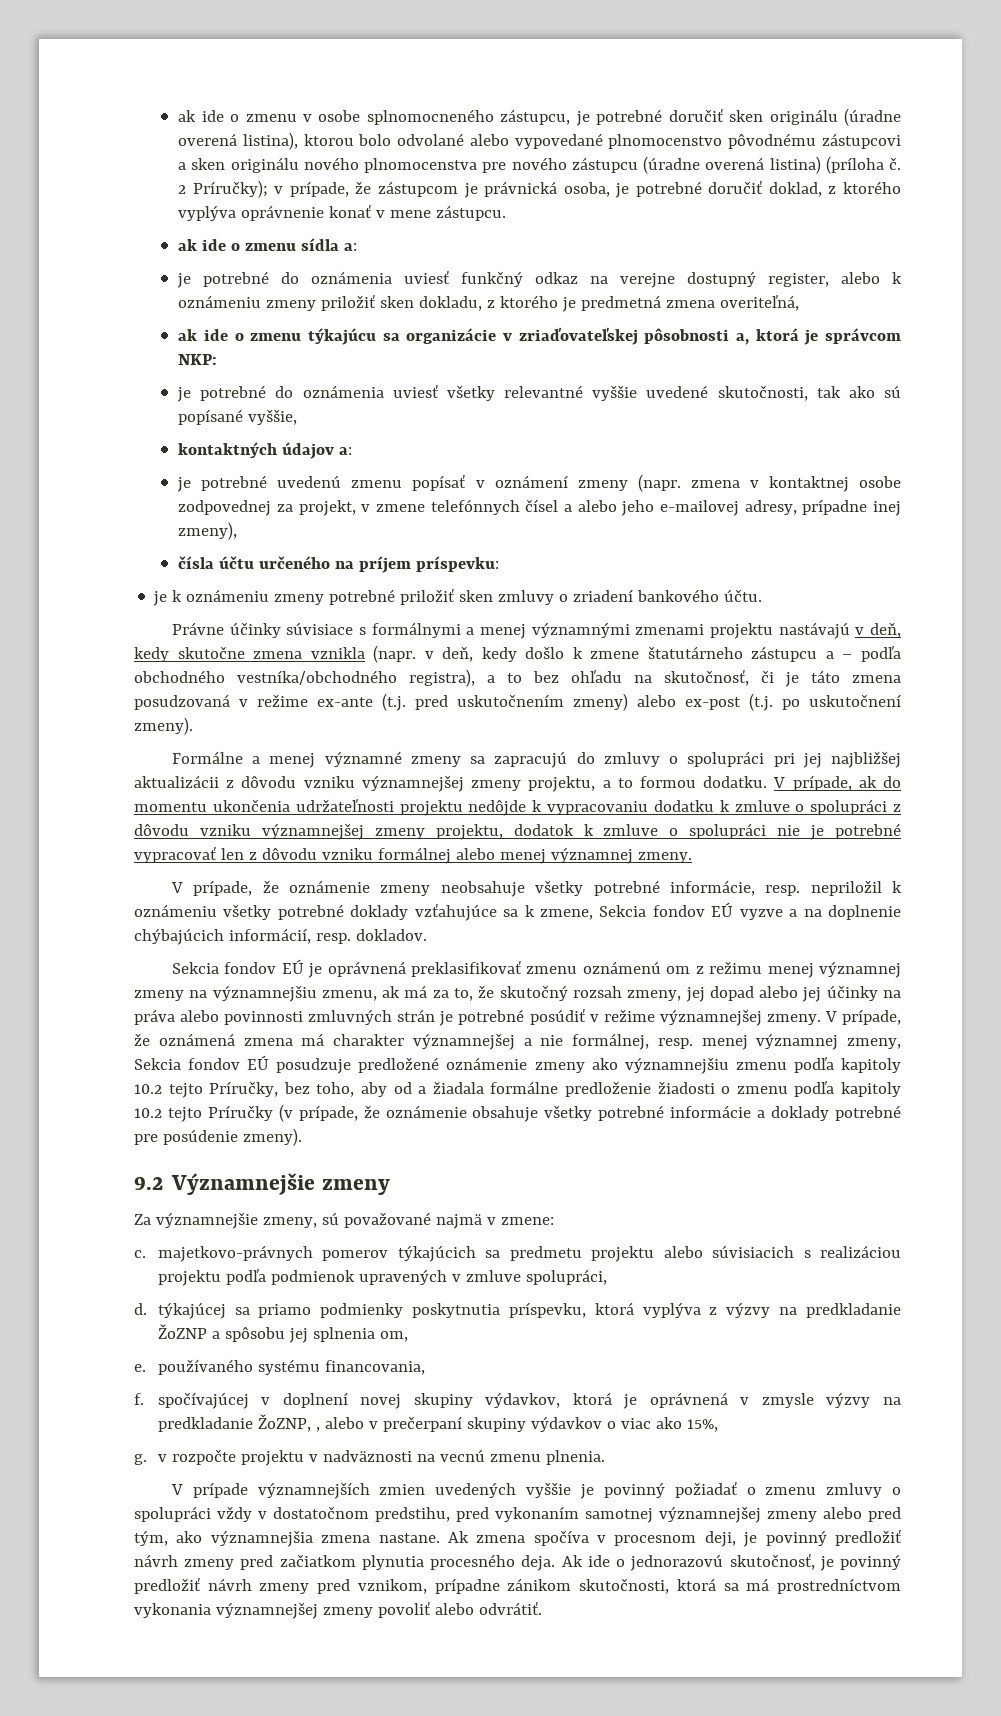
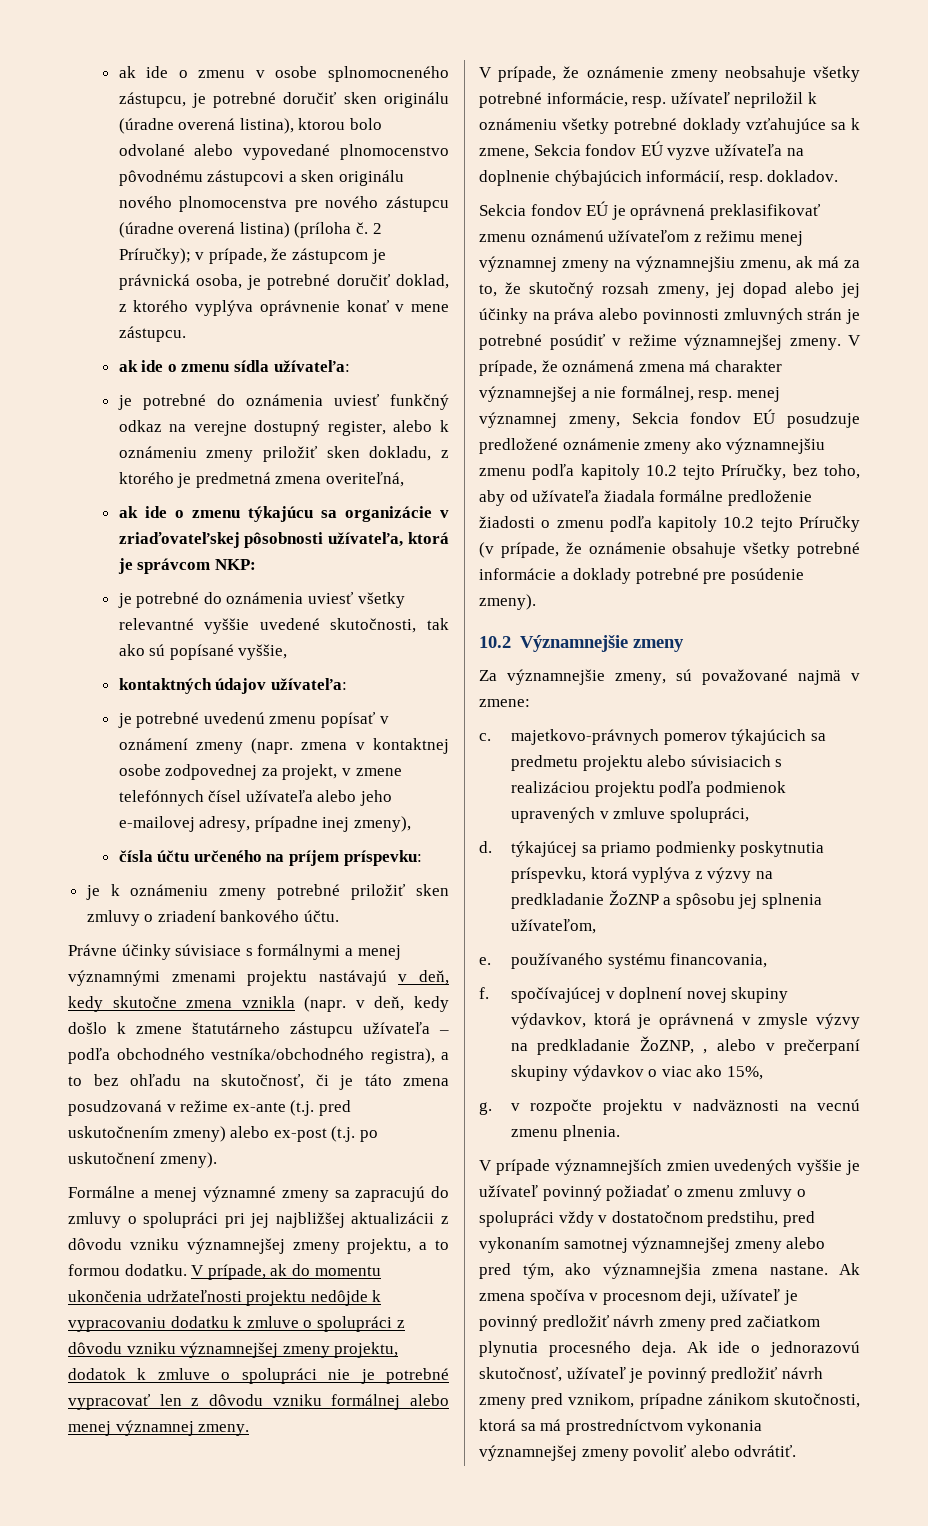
- ak ide o zmenu sídla a:
+ ak ide o zmenu sídla užívateľa:
- ak ide o zmenu týkajúcu sa organizácie v zriaďovateľskej pôsobnosti a, ktorá je správcom NKP:
+ ak ide o zmenu týkajúcu sa organizácie v zriaďovateľskej pôsobnosti užívateľa, ktorá je správcom NKP:
- kontaktných údajov a:
+ kontaktných údajov užívateľa:
- je potrebné uvedenú zmenu popísať v oznámení zmeny (napr. zmena v kontaktnej osobe zodpovednej za projekt, v zmene telefónnych čísel a alebo jeho e-mailovej adresy, prípadne inej zmeny),
+ je potrebné uvedenú zmenu popísať v oznámení zmeny (napr. zmena v kontaktnej osobe zodpovednej za projekt, v zmene telefónnych čísel užívateľa alebo jeho e-mailovej adresy, prípadne inej zmeny),
- Právne účinky súvisiace s formálnymi a menej významnými zmenami projektu nastávajú v deň, kedy skutočne zmena vznikla (napr. v deň, kedy došlo k zmene štatutárneho zástupcu a – podľa obchodného vestníka/obchodného registra), a to bez ohľadu na skutočnosť, či je táto zmena posudzovaná v režime ex-ante (t.j. pred uskutočnením zmeny) alebo ex-post (t.j. po uskutočnení zmeny).
+ Právne účinky súvisiace s formálnymi a menej významnými zmenami projektu nastávajú v deň, kedy skutočne zmena vznikla (napr. v deň, kedy došlo k zmene štatutárneho zástupcu užívateľa – podľa obchodného vestníka/obchodného registra), a to bez ohľadu na skutočnosť, či je táto zmena posudzovaná v režime ex-ante (t.j. pred uskutočnením zmeny) alebo ex-post (t.j. po uskutočnení zmeny).
- V prípade, že oznámenie zmeny neobsahuje všetky potrebné informácie, resp. nepriložil k oznámeniu všetky potrebné doklady vzťahujúce sa k zmene, Sekcia fondov EÚ vyzve a na doplnenie chýbajúcich informácií, resp. dokladov.
+ V prípade, že oznámenie zmeny neobsahuje všetky potrebné informácie, resp. užívateľ nepriložil k oznámeniu všetky potrebné doklady vzťahujúce sa k zmene, Sekcia fondov EÚ vyzve užívateľa na doplnenie chýbajúcich informácií, resp. dokladov.
- Sekcia fondov EÚ je oprávnená preklasifikovať zmenu oznámenú om z režimu menej významnej zmeny na významnejšiu zmenu, ak má za to, že skutočný rozsah zmeny, jej dopad alebo jej účinky na práva alebo povinnosti zmluvných strán je potrebné posúdiť v režime významnejšej zmeny.
+ Sekcia fondov EÚ je oprávnená preklasifikovať zmenu oznámenú užívateľom z režimu menej významnej zmeny na významnejšiu zmenu, ak má za to, že skutočný rozsah zmeny, jej dopad alebo jej účinky na práva alebo povinnosti zmluvných strán je potrebné posúdiť v režime významnejšej zmeny.
- V prípade, že oznámená zmena má charakter významnejšej a nie formálnej, resp. menej významnej zmeny, Sekcia fondov EÚ posudzuje predložené oznámenie zmeny ako významnejšiu zmenu podľa kapitoly 10.2 tejto Príručky, bez toho, aby od a žiadala formálne predloženie žiadosti o zmenu podľa kapitoly 10.2 tejto Príručky (v prípade, že oznámenie obsahuje všetky potrebné informácie a doklady potrebné pre posúdenie zmeny).
+ V prípade, že oznámená zmena má charakter významnejšej a nie formálnej, resp. menej významnej zmeny, Sekcia fondov EÚ posudzuje predložené oznámenie zmeny ako významnejšiu zmenu podľa kapitoly 10.2 tejto Príručky, bez toho, aby od užívateľa žiadala formálne predloženie žiadosti o zmenu podľa kapitoly 10.2 tejto Príručky (v prípade, že oznámenie obsahuje všetky potrebné informácie a doklady potrebné pre posúdenie zmeny).
- 9.2 Významnejšie zmeny
+ 10.2 Významnejšie zmeny
- d. týkajúcej sa priamo podmienky poskytnutia príspevku, ktorá vyplýva z výzvy na predkladanie ŽoZNP a spôsobu jej splnenia om,
+ d. týkajúcej sa priamo podmienky poskytnutia príspevku, ktorá vyplýva z výzvy na predkladanie ŽoZNP a spôsobu jej splnenia užívateľom,
- V prípade významnejších zmien uvedených vyššie je povinný požiadať o zmenu zmluvy o spolupráci vždy v dostatočnom predstihu, pred vykonaním samotnej významnejšej zmeny alebo pred tým, ako významnejšia zmena nastane.
+ V prípade významnejších zmien uvedených vyššie je užívateľ povinný požiadať o zmenu zmluvy o spolupráci vždy v dostatočnom predstihu, pred vykonaním samotnej významnejšej zmeny alebo pred tým, ako významnejšia zmena nastane.
- Ak zmena spočíva v procesnom deji, je povinný predložiť návrh zmeny pred začiatkom plynutia procesného deja.
+ Ak zmena spočíva v procesnom deji, užívateľ je povinný predložiť návrh zmeny pred začiatkom plynutia procesného deja.
- Ak ide o jednorazovú skutočnosť, je povinný predložiť návrh zmeny pred vznikom, prípadne zánikom skutočnosti, ktorá sa má prostredníctvom vykonania významnejšej zmeny povoliť alebo odvrátiť.
+ Ak ide o jednorazovú skutočnosť, užívateľ je povinný predložiť návrh zmeny pred vznikom, prípadne zánikom skutočnosti, ktorá sa má prostredníctvom vykonania významnejšej zmeny povoliť alebo odvrátiť.

